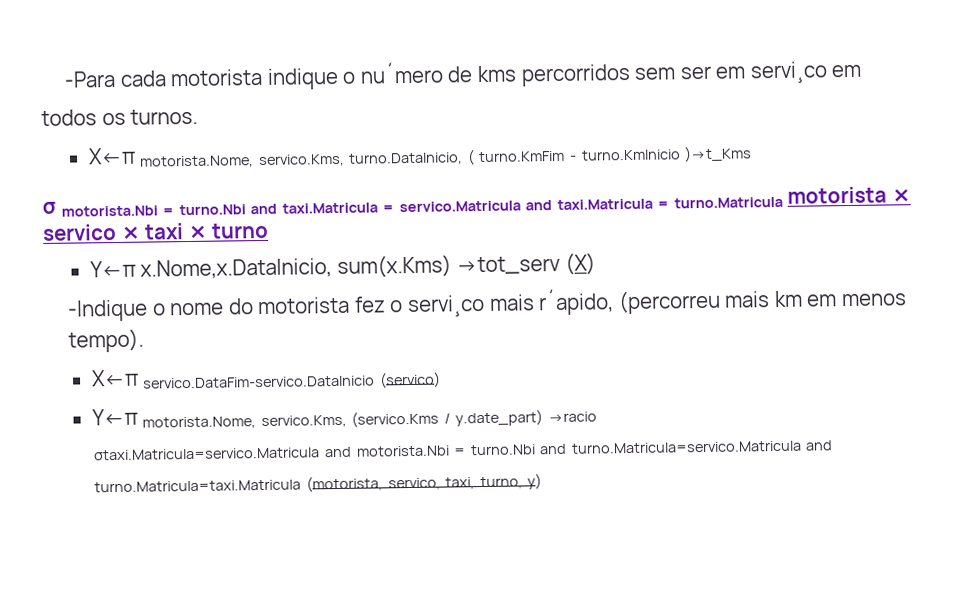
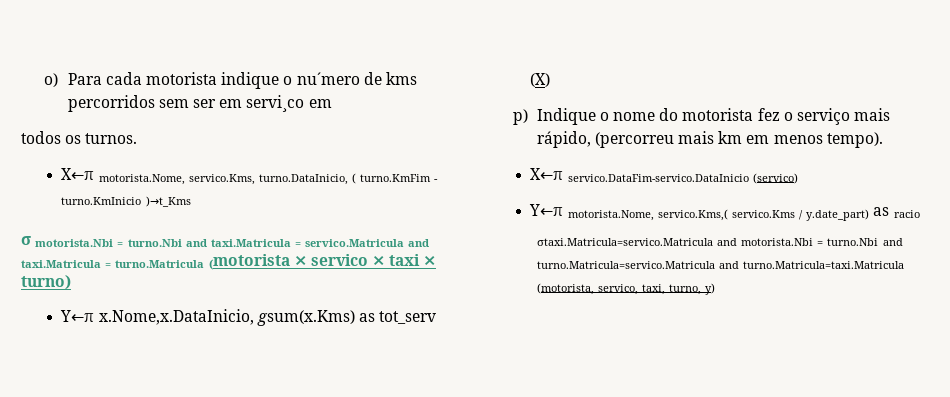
- -Para cada motorista indique o nu´mero de kms percorridos sem ser em servi¸co em
+ o) Para cada motorista indique o nu´mero de kms percorridos sem ser em servi¸co em
- σ motorista.Nbi = turno.Nbi and taxi.Matricula = servico.Matricula and taxi.Matricula = turno.Matricula motorista ⨯ servico ⨯ taxi ⨯ turno
+ σ motorista.Nbi = turno.Nbi and taxi.Matricula = servico.Matricula and taxi.Matricula = turno.Matricula (motorista ⨯ servico ⨯ taxi ⨯ turno)
- Y←π x.Nome,x.DataInicio, sum(x.Kms) →tot_serv (X)
+ Y←π x.Nome,x.DataInicio, gsum(x.Kms) as tot_serv (X)
- -Indique o nome do motorista fez o servi¸co mais r´apido, (percorreu mais km em menos tempo).
+ p) Indique o nome do motorista fez o serviço mais rápido, (percorreu mais km em menos tempo).
- Y←π motorista.Nome, servico.Kms, (servico.Kms / y.date_part) →racio
+ Y←π motorista.Nome, servico.Kms,( servico.Kms / y.date_part) as racio

